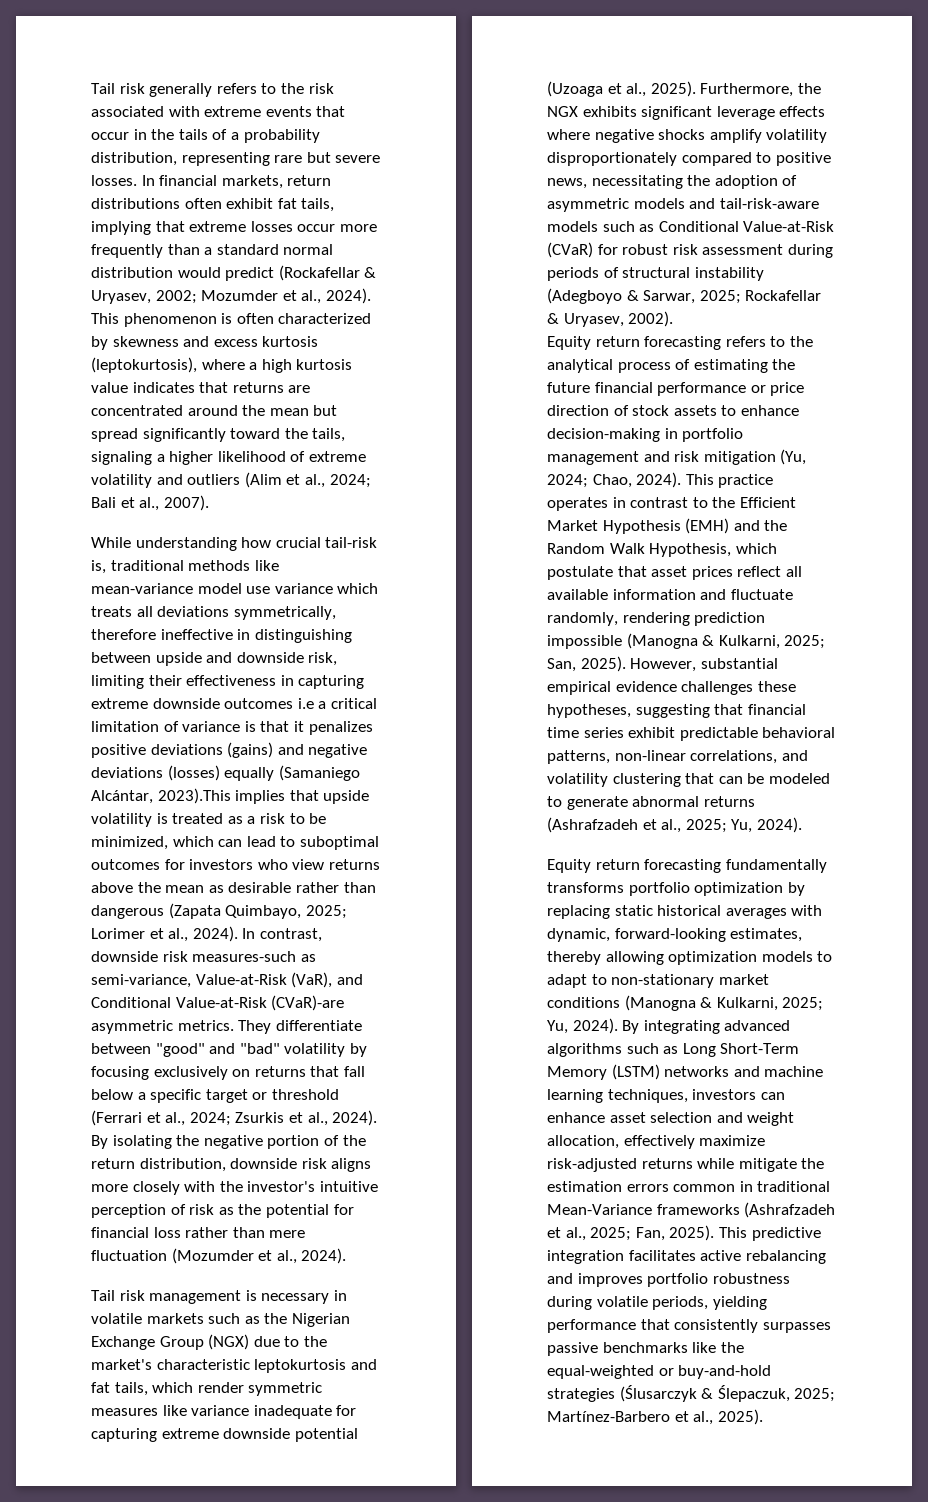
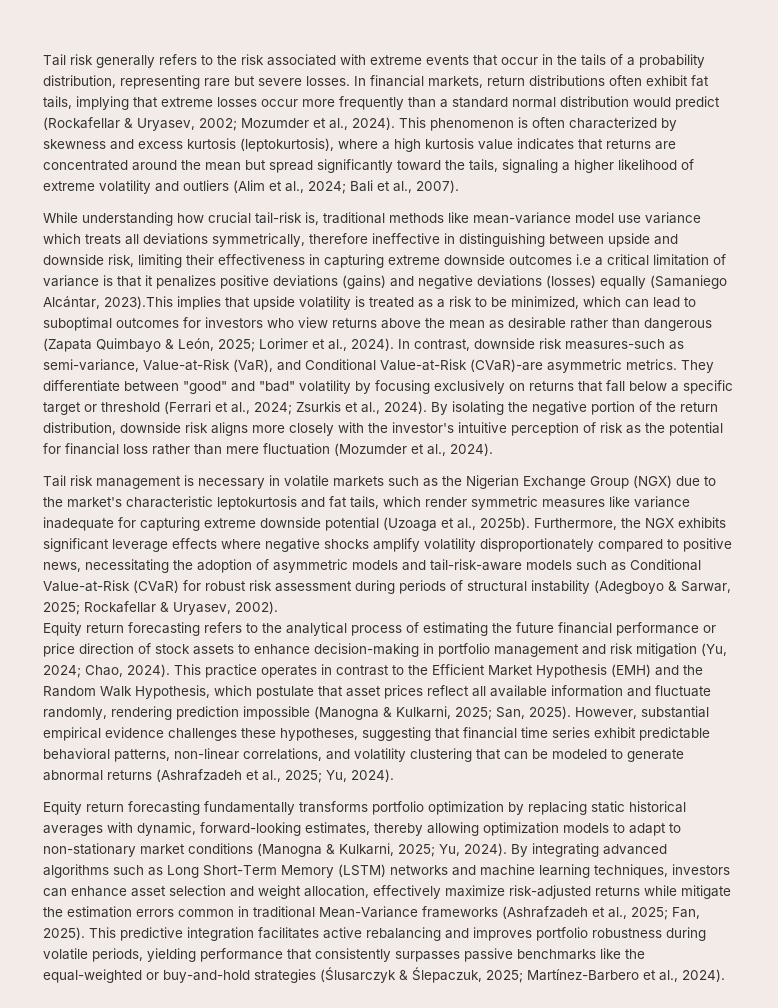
- While understanding how crucial tail-risk is, traditional methods like mean-variance model use variance which treats all deviations symmetrically, therefore ineffective in distinguishing between upside and downside risk, limiting their effectiveness in capturing extreme downside outcomes i.e a critical limitation of variance is that it penalizes positive deviations (gains) and negative deviations (losses) equally (Samaniego Alcántar, 2023).This implies that upside volatility is treated as a risk to be minimized, which can lead to suboptimal outcomes for investors who view returns above the mean as desirable rather than dangerous (Zapata Quimbayo, 2025;
+ While understanding how crucial tail-risk is, traditional methods like mean-variance model use variance which treats all deviations symmetrically, therefore ineffective in distinguishing between upside and downside risk, limiting their effectiveness in capturing extreme downside outcomes i.e a critical limitation of variance is that it penalizes positive deviations (gains) and negative deviations (losses) equally (Samaniego Alcántar, 2023).This implies that upside volatility is treated as a risk to be minimized, which can lead to suboptimal outcomes for investors who view returns above the mean as desirable rather than dangerous (Zapata Quimbayo & León, 2025;
- Tail risk management is necessary in volatile markets such as the Nigerian Exchange Group (NGX) due to the market's characteristic leptokurtosis and fat tails, which render symmetric measures like variance inadequate for capturing extreme downside potential (Uzoaga et al., 2025).
+ Tail risk management is necessary in volatile markets such as the Nigerian Exchange Group (NGX) due to the market's characteristic leptokurtosis and fat tails, which render symmetric measures like variance inadequate for capturing extreme downside potential (Uzoaga et al., 2025b).
- This predictive integration facilitates active rebalancing and improves portfolio robustness during volatile periods, yielding performance that consistently surpasses passive benchmarks like the equal-weighted or buy-and-hold strategies (Ślusarczyk & Ślepaczuk, 2025; Martínez-Barbero et al., 2025).
+ This predictive integration facilitates active rebalancing and improves portfolio robustness during volatile periods, yielding performance that consistently surpasses passive benchmarks like the equal-weighted or buy-and-hold strategies (Ślusarczyk & Ślepaczuk, 2025; Martínez-Barbero et al., 2024).

